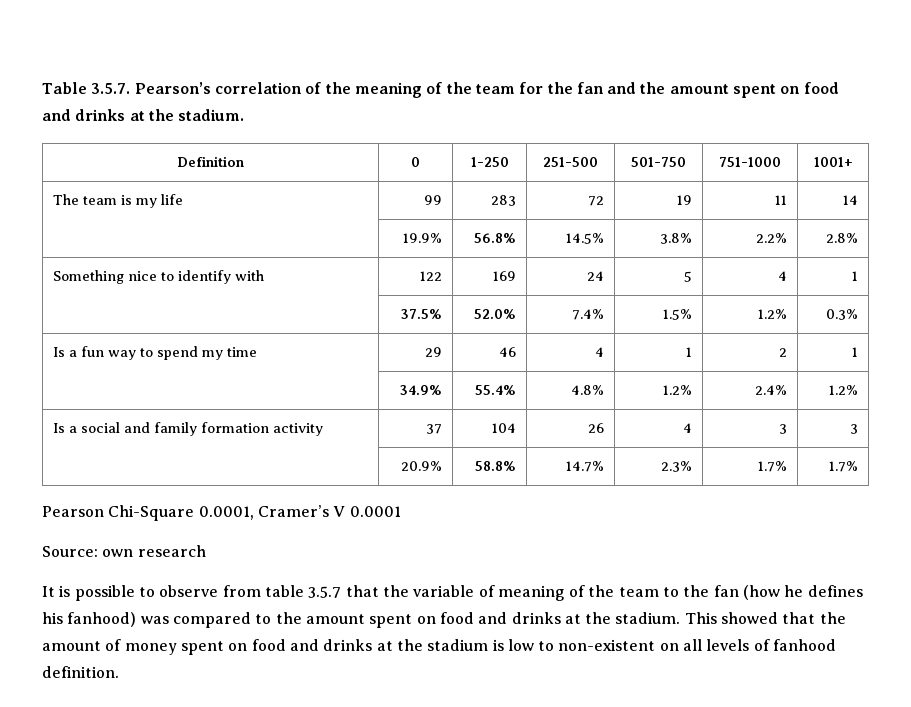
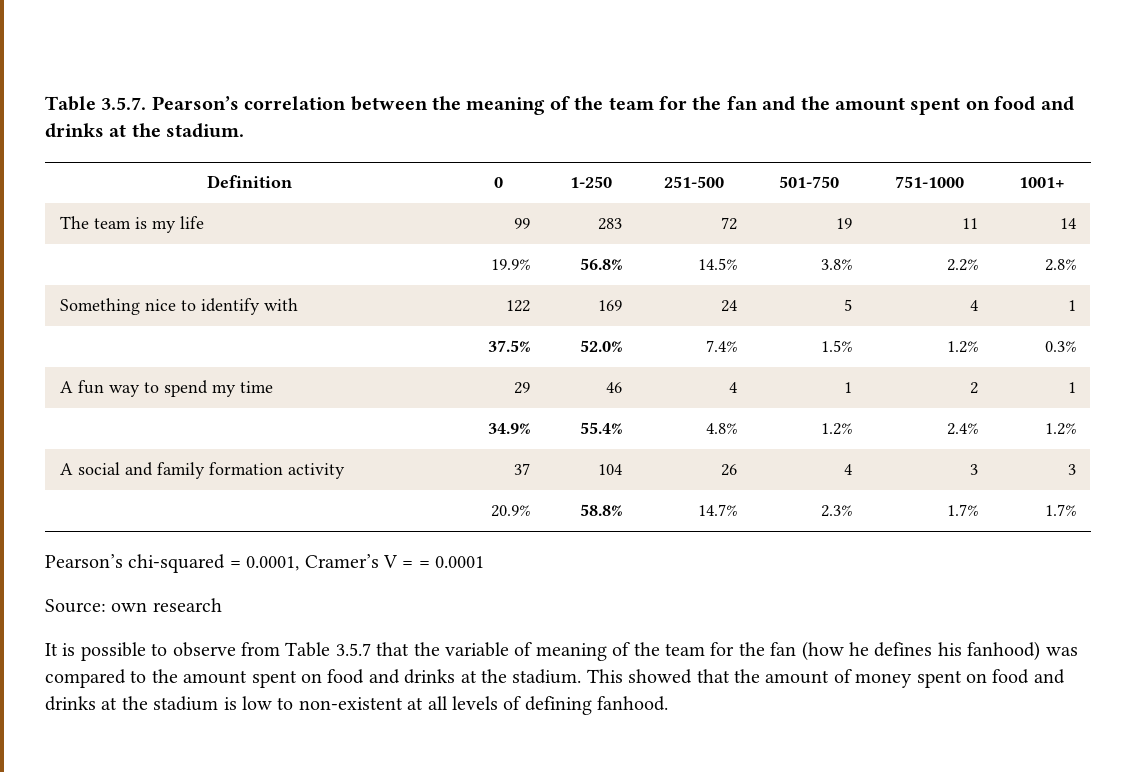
- Table 3.5.7. Pearson’s correlation of the meaning of the team for the fan and the amount spent on food and drinks at the stadium.
+ Table 3.5.7. Pearson’s correlation between the meaning of the team for the fan and the amount spent on food and drinks at the stadium.
- Is a fun way to spend my time | 29 | 46 | 4 | 1 | 2 | 1
+ A fun way to spend my time | 29 | 46 | 4 | 1 | 2 | 1
- Is a social and family formation activity | 37 | 104 | 26 | 4 | 3 | 3
+ A social and family formation activity | 37 | 104 | 26 | 4 | 3 | 3
- Pearson Chi-Square 0.0001, Cramer’s V 0.0001
+ Pearson’s chi-squared = 0.0001, Cramer’s V = = 0.0001
- It is possible to observe from table 3.5.7 that the variable of meaning of the team to the fan (how he defines his fanhood) was compared to the amount spent on food and drinks at the stadium.
+ It is possible to observe from Table 3.5.7 that the variable of meaning of the team for the fan (how he defines his fanhood) was compared to the amount spent on food and drinks at the stadium.
- This showed that the amount of money spent on food and drinks at the stadium is low to non-existent on all levels of fanhood definition.
+ This showed that the amount of money spent on food and drinks at the stadium is low to non-existent at all levels of defining fanhood.

